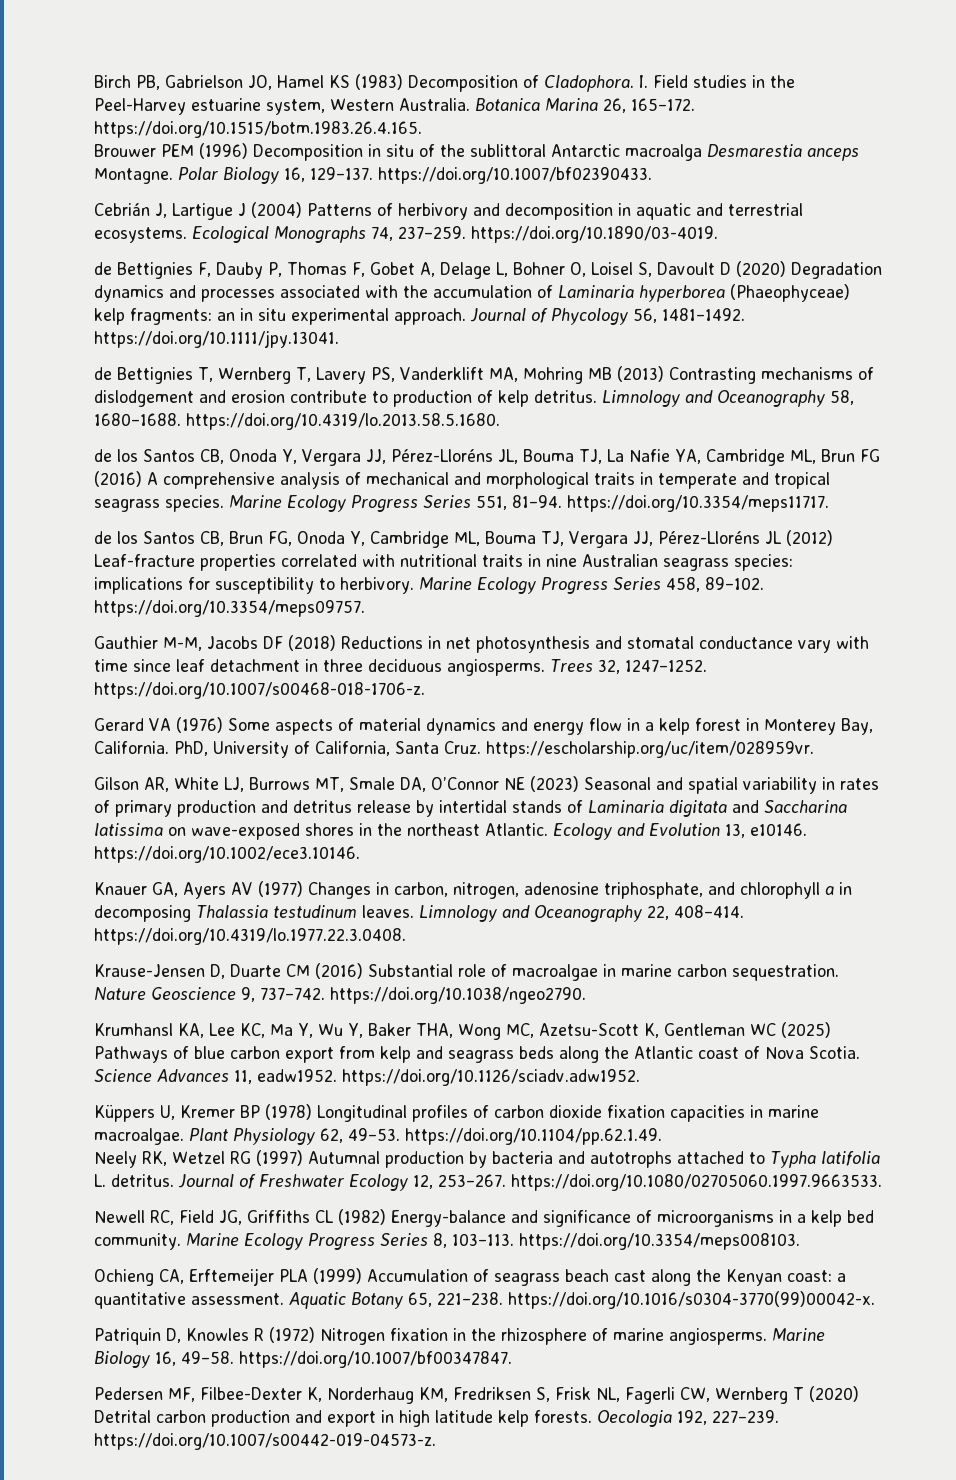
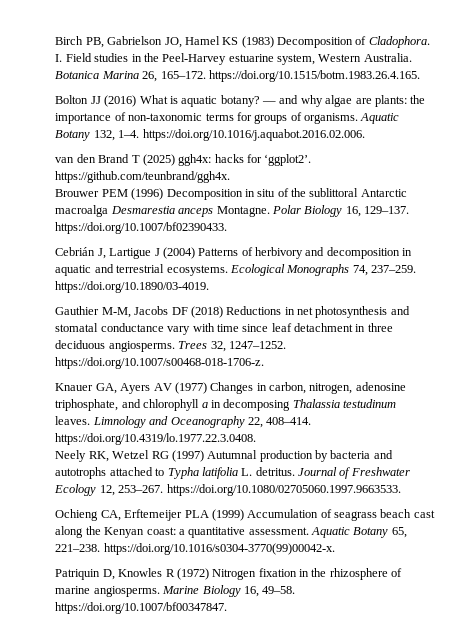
+ Bolton JJ (2016) What is aquatic botany? — and why algae are plants: the importance of non-taxonomic terms for groups of organisms. Aquatic Botany 132, 1–4. https://doi.org/10.1016/j.aquabot.2016.02.006.
+ van den Brand T (2025) ggh4x: hacks for ‘ggplot2’. https://github.com/teunbrand/ggh4x.
- de Bettignies F, Dauby P, Thomas F, Gobet A, Delage L, Bohner O, Loisel S, Davoult D (2020) Degradation dynamics and processes associated with the accumulation of Laminaria hyperborea (Phaeophyceae) kelp fragments: an in situ experimental approach. Journal of Phycology 56, 1481–1492. https://doi.org/10.1111/jpy.13041.
- de Bettignies T, Wernberg T, Lavery PS, Vanderklift MA, Mohring MB (2013) Contrasting mechanisms of dislodgement and erosion contribute to production of kelp detritus. Limnology and Oceanography 58, 1680–1688. https://doi.org/10.4319/lo.2013.58.5.1680.
- de los Santos CB, Onoda Y, Vergara JJ, Pérez-Lloréns JL, Bouma TJ, La Nafie YA, Cambridge ML, Brun FG (2016) A comprehensive analysis of mechanical and morphological traits in temperate and tropical seagrass species. Marine Ecology Progress Series 551, 81–94. https://doi.org/10.3354/meps11717.
- de los Santos CB, Brun FG, Onoda Y, Cambridge ML, Bouma TJ, Vergara JJ, Pérez-Lloréns JL (2012) Leaf-fracture properties correlated with nutritional traits in nine Australian seagrass species: implications for susceptibility to herbivory. Marine Ecology Progress Series 458, 89–102. https://doi.org/10.3354/meps09757.
- Gerard VA (1976) Some aspects of material dynamics and energy flow in a kelp forest in Monterey Bay, California. PhD, University of California, Santa Cruz. https://escholarship.org/uc/item/028959vr.
- Gilson AR, White LJ, Burrows MT, Smale DA, O’Connor NE (2023) Seasonal and spatial variability in rates of primary production and detritus release by intertidal stands of Laminaria digitata and Saccharina latissima on wave-exposed shores in the northeast Atlantic. Ecology and Evolution 13, e10146. https://doi.org/10.1002/ece3.10146.
- Krause-Jensen D, Duarte CM (2016) Substantial role of macroalgae in marine carbon sequestration. Nature Geoscience 9, 737–742. https://doi.org/10.1038/ngeo2790.
- Krumhansl KA, Lee KC, Ma Y, Wu Y, Baker THA, Wong MC, Azetsu-Scott K, Gentleman WC (2025) Pathways of blue carbon export from kelp and seagrass beds along the Atlantic coast of Nova Scotia. Science Advances 11, eadw1952. https://doi.org/10.1126/sciadv.adw1952.
- Küppers U, Kremer BP (1978) Longitudinal profiles of carbon dioxide fixation capacities in marine macroalgae. Plant Physiology 62, 49–53. https://doi.org/10.1104/pp.62.1.49.
- Newell RC, Field JG, Griffiths CL (1982) Energy-balance and significance of microorganisms in a kelp bed community. Marine Ecology Progress Series 8, 103–113. https://doi.org/10.3354/meps008103.
- Pedersen MF, Filbee-Dexter K, Norderhaug KM, Fredriksen S, Frisk NL, Fagerli CW, Wernberg T (2020) Detrital carbon production and export in high latitude kelp forests. Oecologia 192, 227–239. https://doi.org/10.1007/s00442-019-04573-z.

